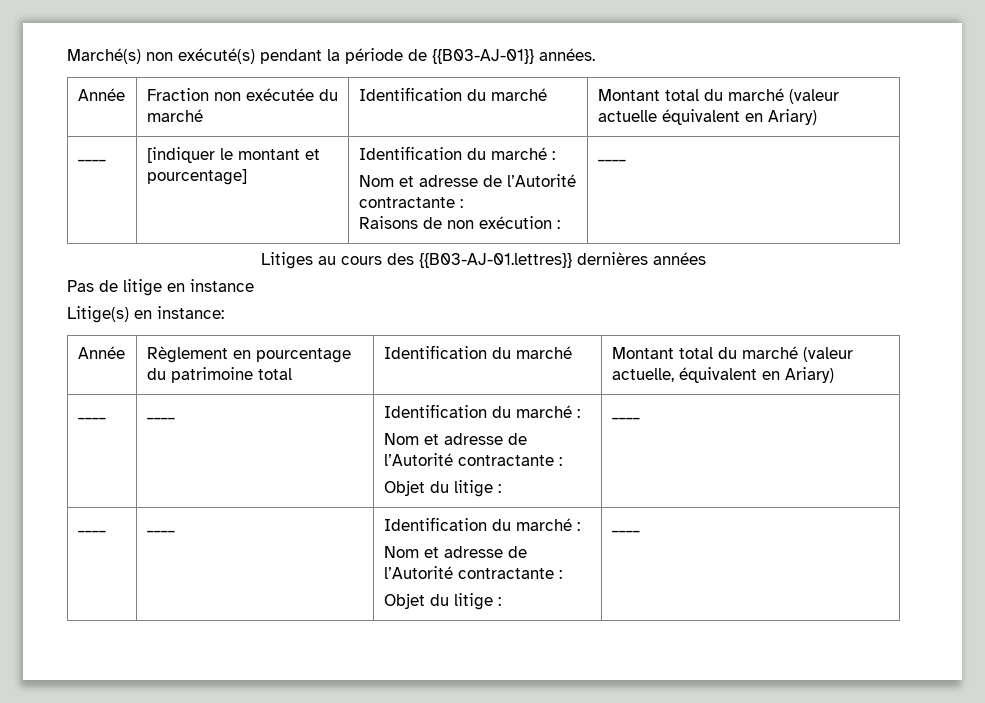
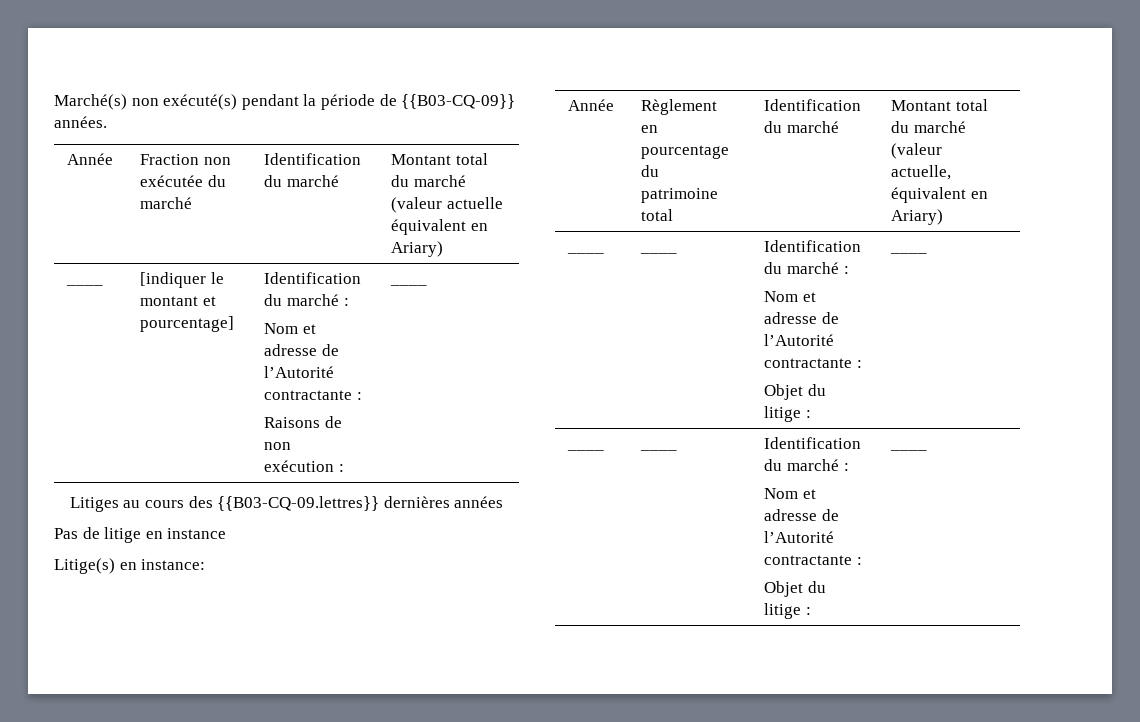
- Marché(s) non exécuté(s) pendant la période de {{B03-AJ-01}} années.
+ Marché(s) non exécuté(s) pendant la période de {{B03-CQ-09}} années.
- Litiges au cours des {{B03-AJ-01.lettres}} dernières années
+ Litiges au cours des {{B03-CQ-09.lettres}} dernières années

